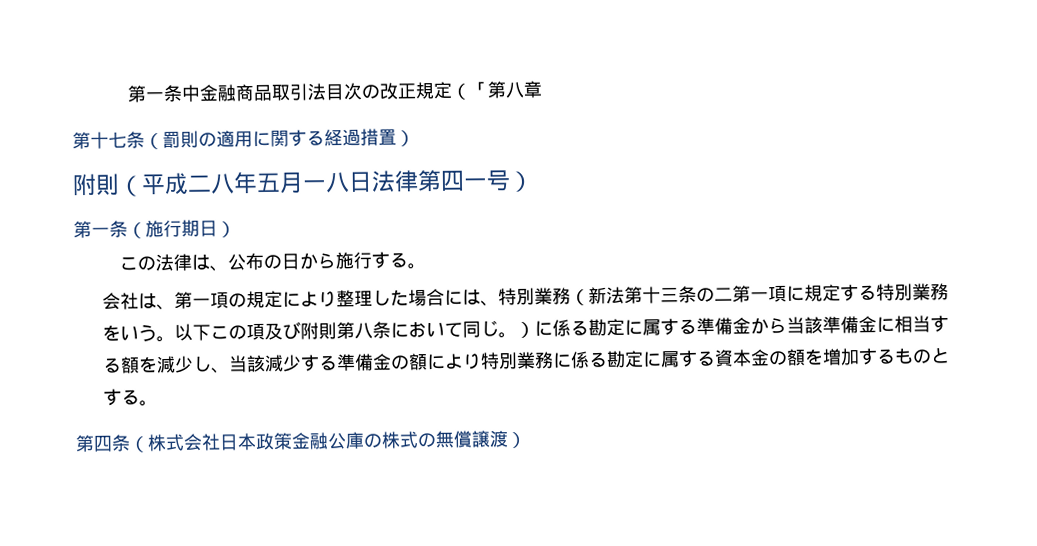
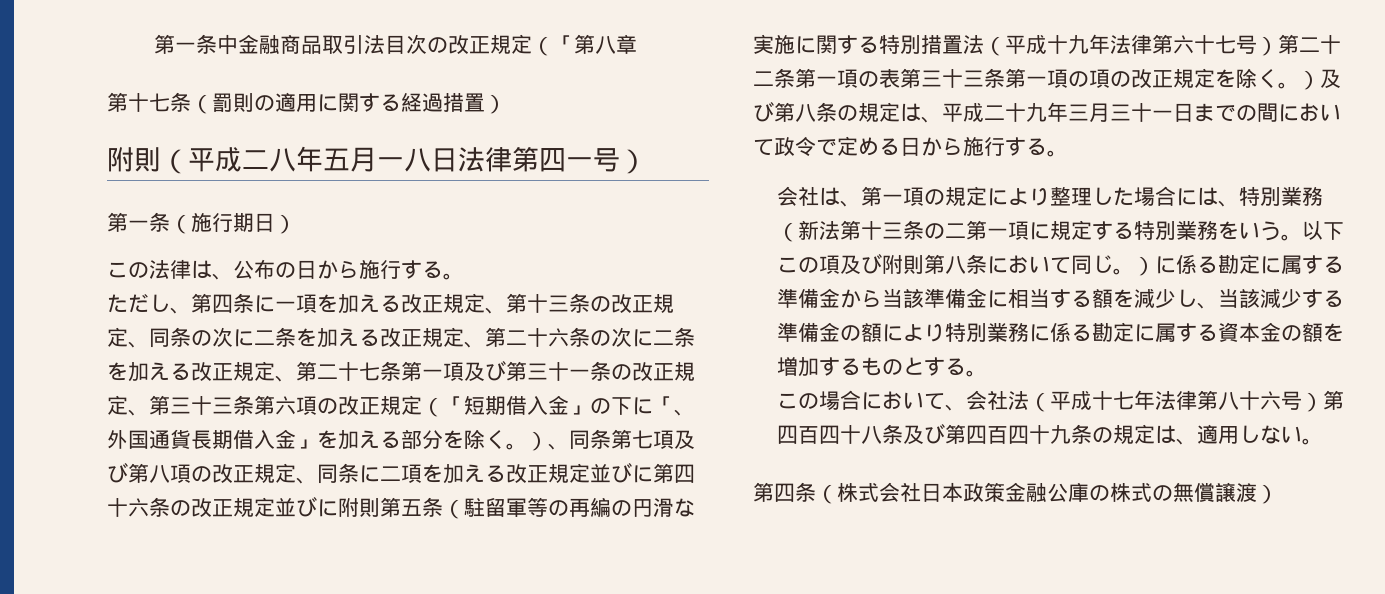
+ ただし、第四条に一項を加える改正規定、第十三条の改正規定、同条の次に二条を加える改正規定、第二十六条の次に二条を加える改正規定、第二十七条第一項及び第三十一条の改正規定、第三十三条第六項の改正規定（「短期借入金」の下に「、外国通貨長期借入金」を加える部分を除く。）、同条第七項及び第八項の改正規定、同条に二項を加える改正規定並びに第四十六条の改正規定並びに附則第五条（駐留軍等の再編の円滑な実施に関する特別措置法（平成十九年法律第六十七号）第二十二条第一項の表第三十三条第一項の項の改正規定を除く。）及び第八条の規定は、平成二十九年三月三十一日までの間において政令で定める日から施行する。
+ この場合において、会社法（平成十七年法律第八十六号）第四百四十八条及び第四百四十九条の規定は、適用しない。

